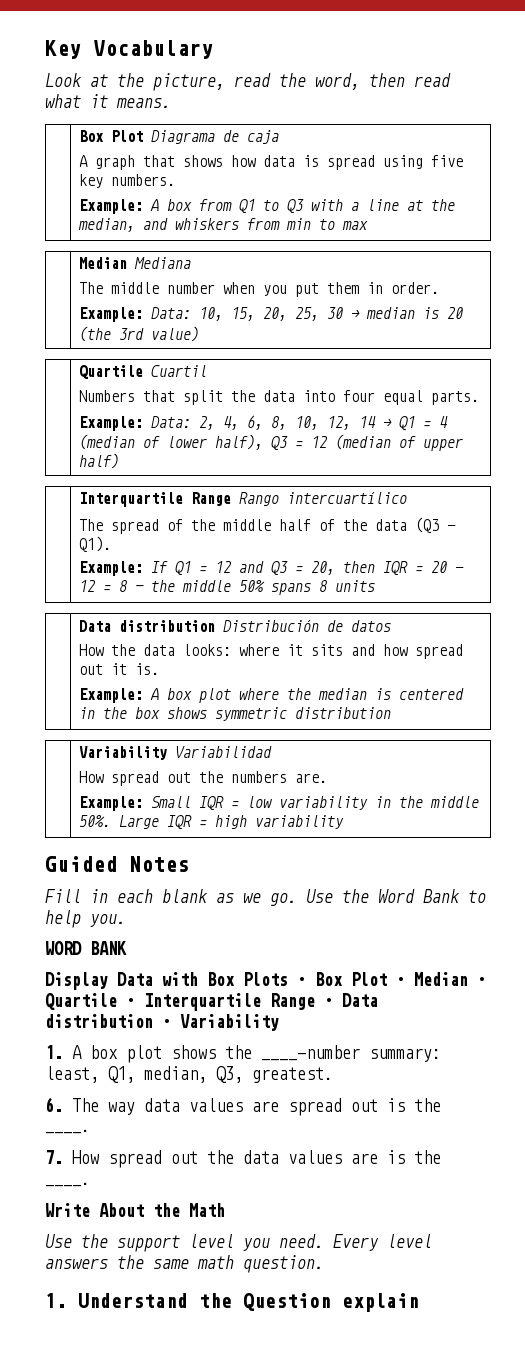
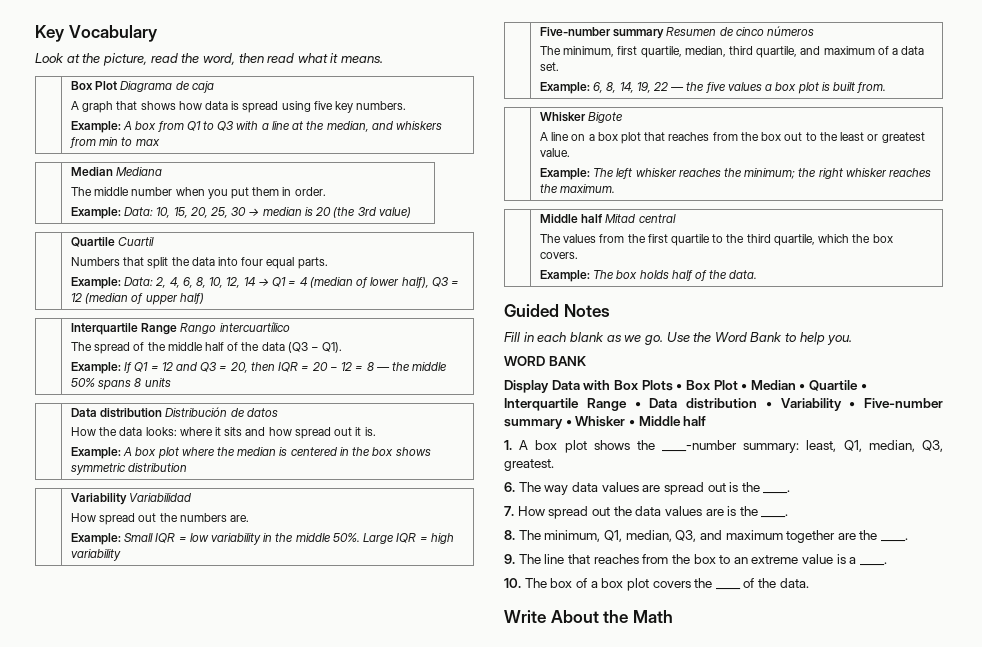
+ | Five-number summary Resumen de cinco números
+ The minimum, first quartile, median, third quartile, and maximum of a data set.
+ Example: 6, 8, 14, 19, 22 — the five values a box plot is built from.
+ | Whisker Bigote
+ A line on a box plot that reaches from the box out to the least or greatest value.
+ Example: The left whisker reaches the minimum; the right whisker reaches the maximum.
+ | Middle half Mitad central
+ The values from the first quartile to the third quartile, which the box covers.
+ Example: The box holds half of the data.
- Display Data with Box Plots • Box Plot • Median • Quartile • Interquartile Range • Data distribution • Variability
+ Display Data with Box Plots • Box Plot • Median • Quartile • Interquartile Range • Data distribution • Variability • Five-number summary • Whisker • Middle half
+ 8. The minimum, Q1, median, Q3, and maximum together are the ____.
+ 9. The line that reaches from the box to an extreme value is a ____.
+ 10. The box of a box plot covers the ____ of the data.
  Write About the Math
- Use the support level you need. Every level answers the same math question.
- 1. Understand the Question explain

